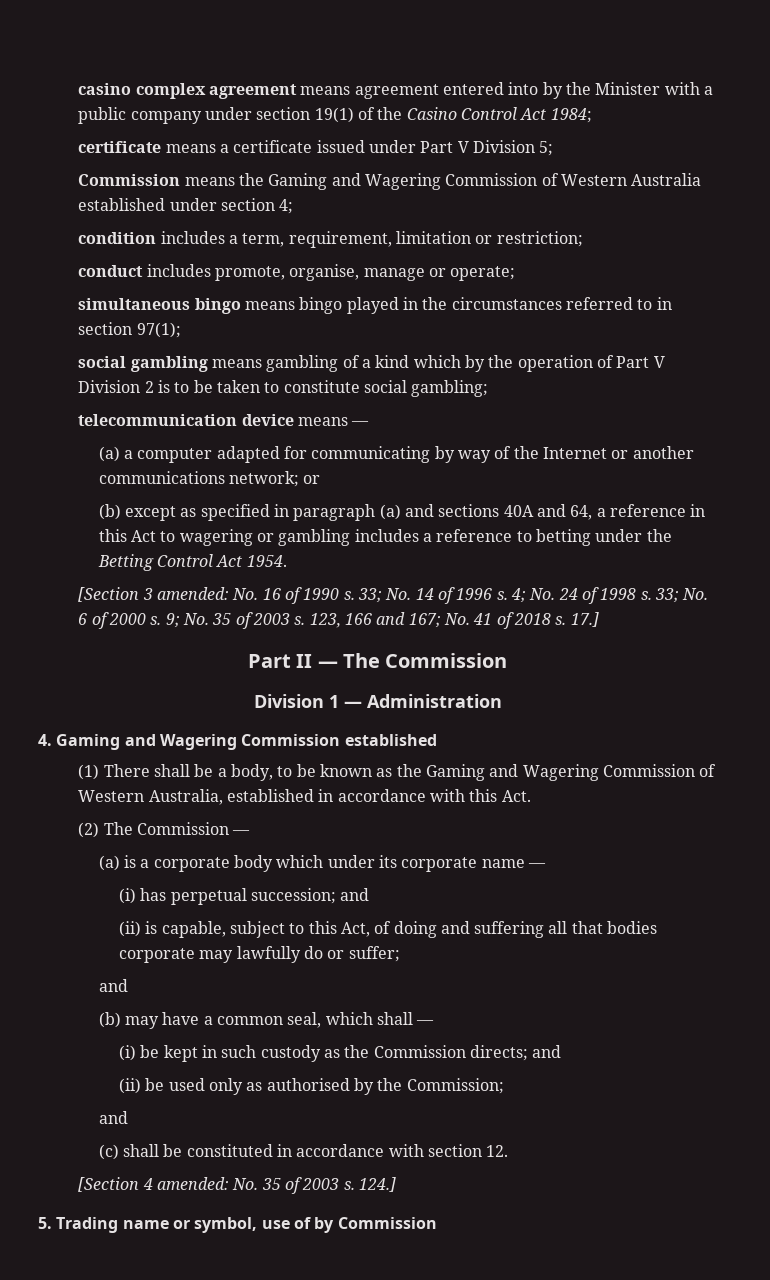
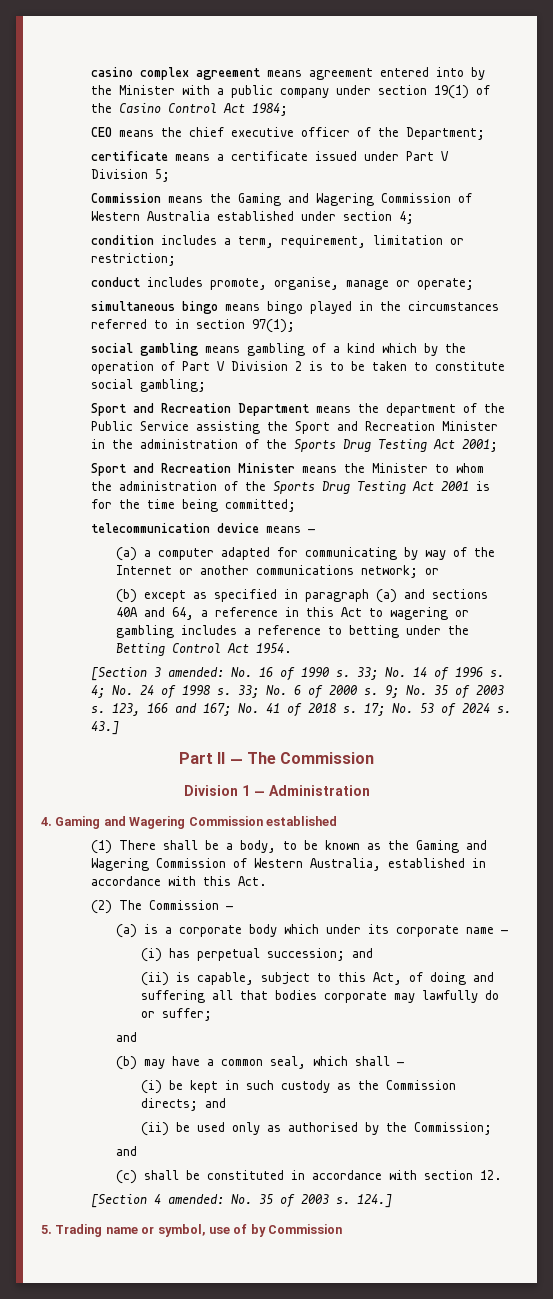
+ CEO means the chief executive officer of the Department;
+ Sport and Recreation Department means the department of the Public Service assisting the Sport and Recreation Minister in the administration of the Sports Drug Testing Act 2001;
+ Sport and Recreation Minister means the Minister to whom the administration of the Sports Drug Testing Act 2001 is for the time being committed;
- 17.]
+ 17; No. 53 of 2024 s. 43.]

